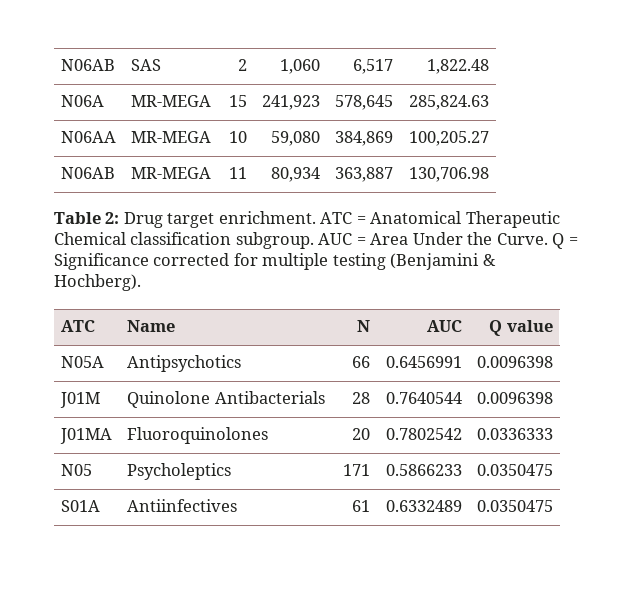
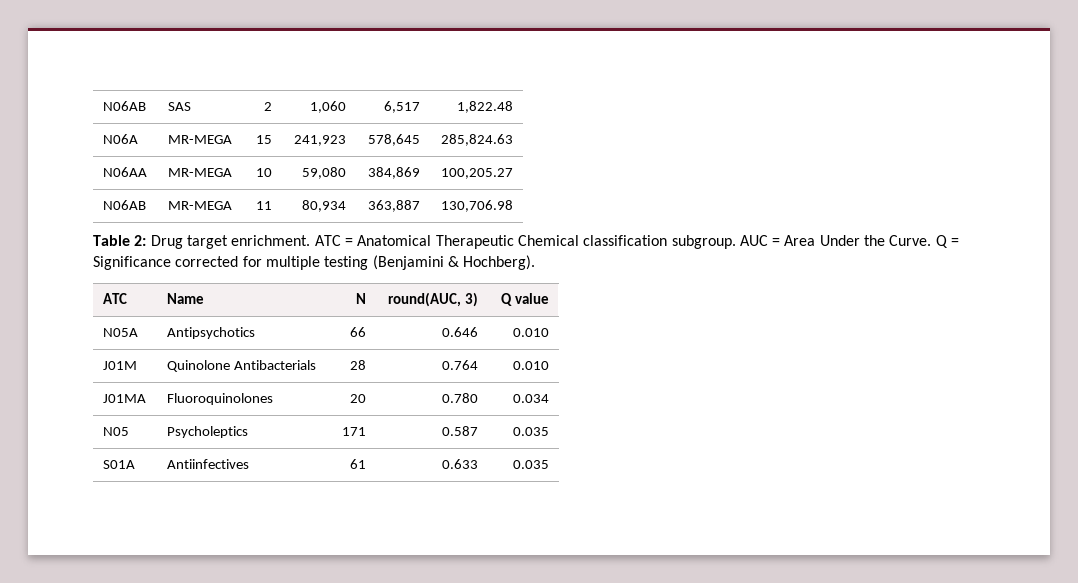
- ATC | Name | N | AUC | Q value
+ ATC | Name | N | round(AUC, 3) | Q value
- N05A | Antipsychotics | 66 | 0.6456991 | 0.0096398
+ N05A | Antipsychotics | 66 | 0.646 | 0.010
- J01M | Quinolone Antibacterials | 28 | 0.7640544 | 0.0096398
+ J01M | Quinolone Antibacterials | 28 | 0.764 | 0.010
- J01MA | Fluoroquinolones | 20 | 0.7802542 | 0.0336333
+ J01MA | Fluoroquinolones | 20 | 0.780 | 0.034
- N05 | Psycholeptics | 171 | 0.5866233 | 0.0350475
+ N05 | Psycholeptics | 171 | 0.587 | 0.035
- S01A | Antiinfectives | 61 | 0.6332489 | 0.0350475
+ S01A | Antiinfectives | 61 | 0.633 | 0.035

